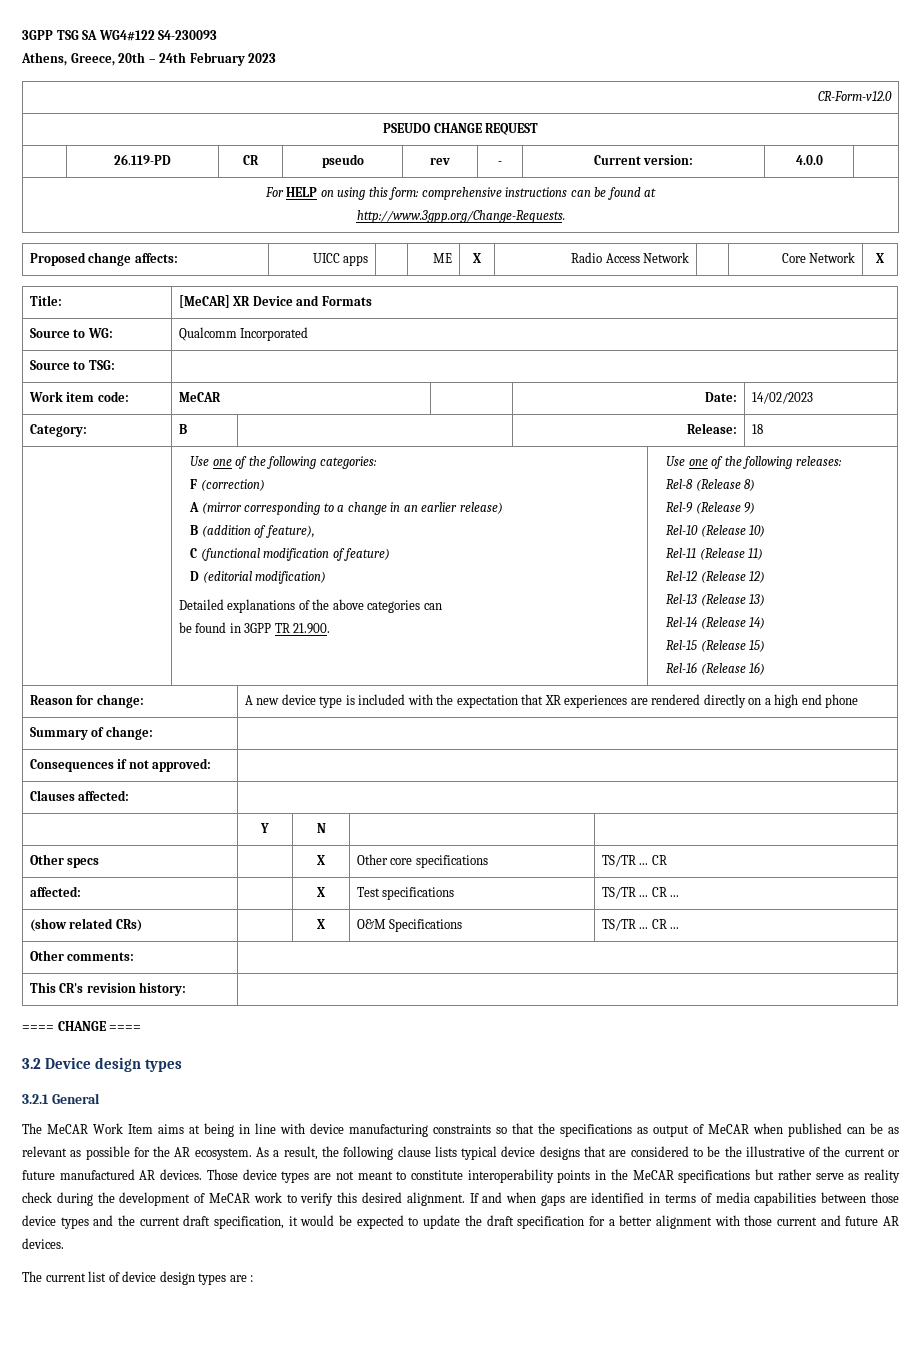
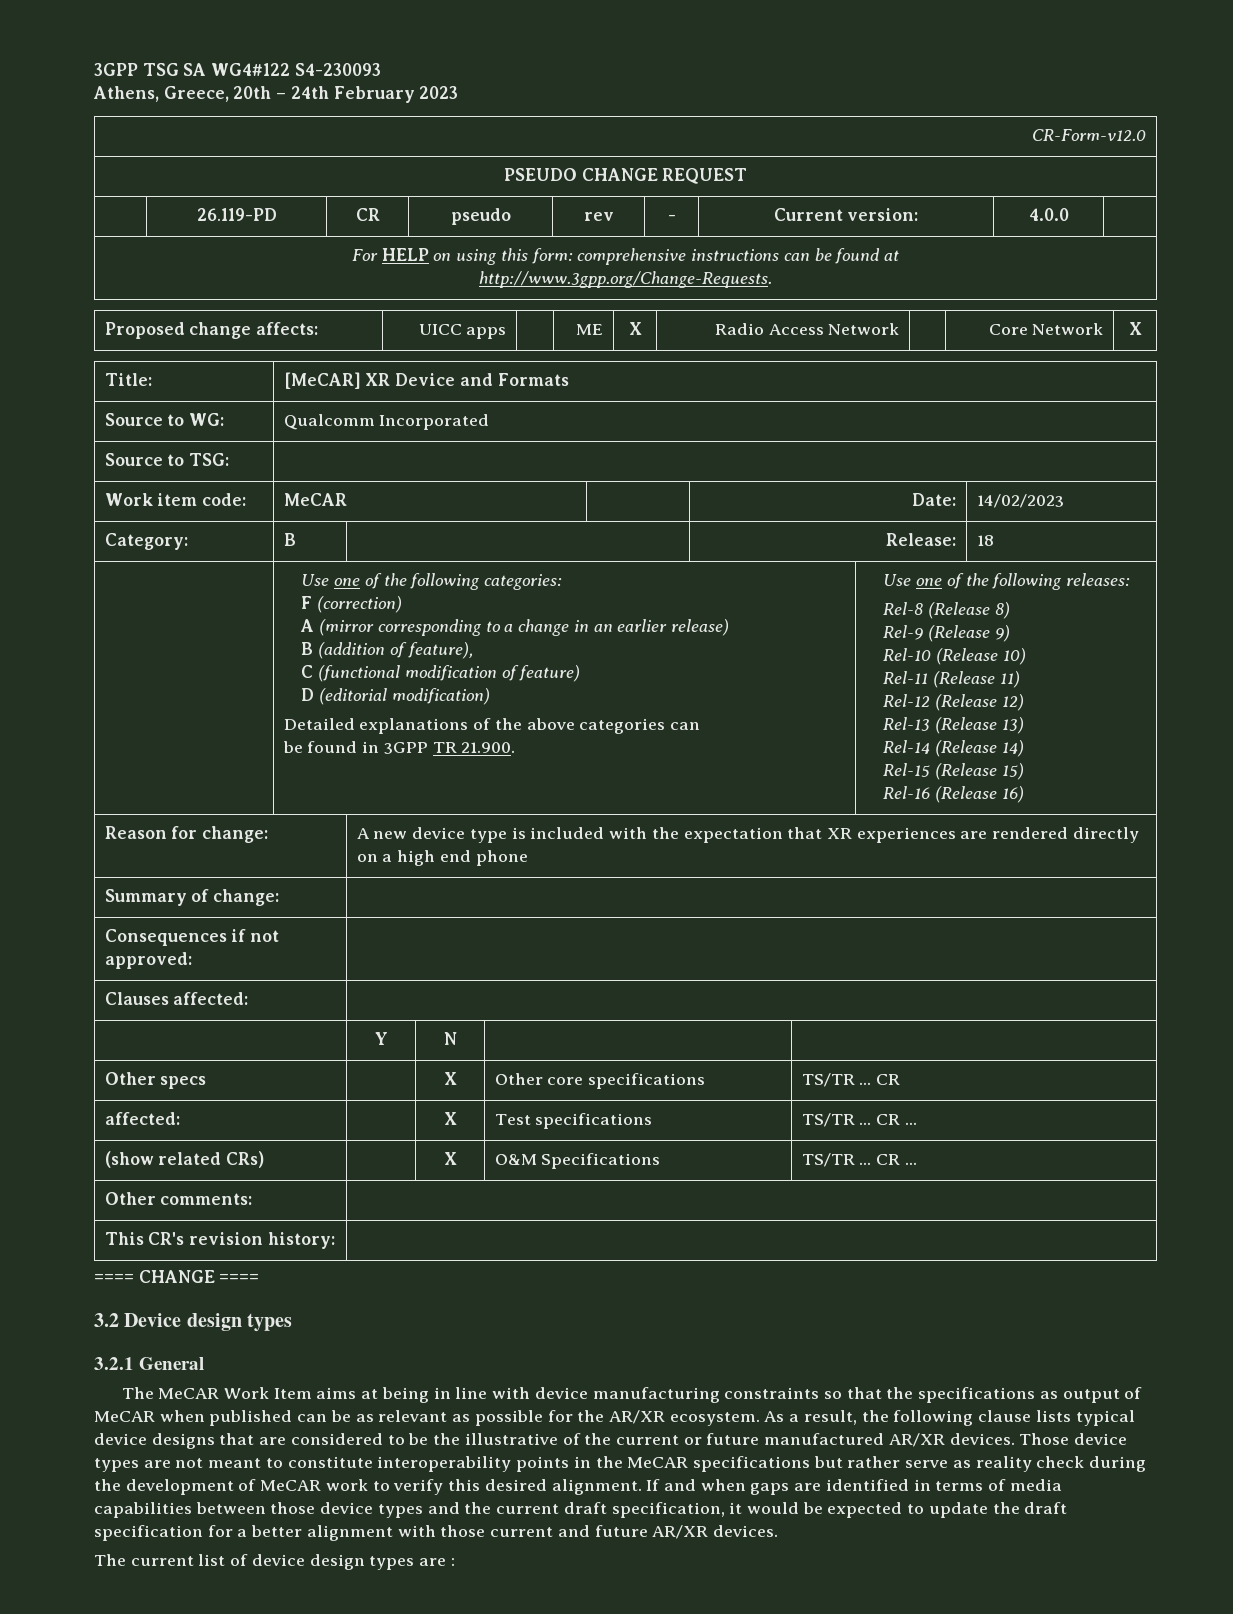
- The MeCAR Work Item aims at being in line with device manufacturing constraints so that the specifications as output of MeCAR when published can be as relevant as possible for the AR ecosystem.
+ The MeCAR Work Item aims at being in line with device manufacturing constraints so that the specifications as output of MeCAR when published can be as relevant as possible for the AR/XR ecosystem.
- As a result, the following clause lists typical device designs that are considered to be the illustrative of the current or future manufactured AR devices.
+ As a result, the following clause lists typical device designs that are considered to be the illustrative of the current or future manufactured AR/XR devices.
- If and when gaps are identified in terms of media capabilities between those device types and the current draft specification, it would be expected to update the draft specification for a better alignment with those current and future AR devices.
+ If and when gaps are identified in terms of media capabilities between those device types and the current draft specification, it would be expected to update the draft specification for a better alignment with those current and future AR/XR devices.

